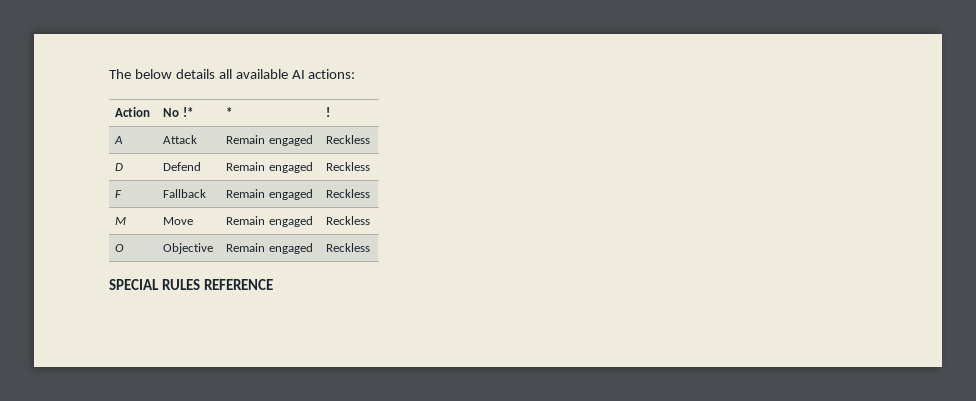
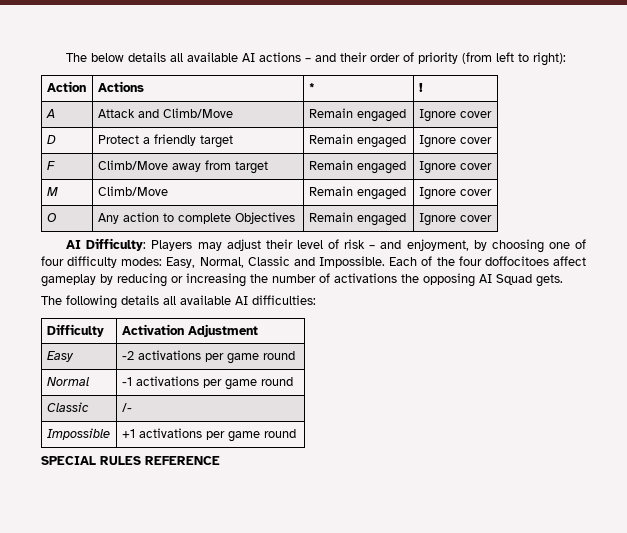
- The below details all available AI actions:
+ The below details all available AI actions – and their order of priority (from left to right):
- Action | No !* | * | !
+ Action | Actions | * | !
- A | Attack | Remain engaged | Reckless
+ A | Attack and Climb/Move | Remain engaged | Ignore cover
- D | Defend | Remain engaged | Reckless
+ D | Protect a friendly target | Remain engaged | Ignore cover
- F | Fallback | Remain engaged | Reckless
+ F | Climb/Move away from target | Remain engaged | Ignore cover
- M | Move | Remain engaged | Reckless
+ M | Climb/Move | Remain engaged | Ignore cover
- O | Objective | Remain engaged | Reckless
+ O | Any action to complete Objectives | Remain engaged | Ignore cover
+ AI Difficulty: Players may adjust their level of risk – and enjoyment, by choosing one of four difficulty modes: Easy, Normal, Classic and Impossible. Each of the four doffocitoes affect gameplay by reducing or increasing the number of activations the opposing AI Squad gets.
+ The following details all available AI difficulties:
+ Difficulty | Activation Adjustment
+ Easy | -2 activations per game round
+ Normal | -1 activations per game round
+ Classic | /-
+ Impossible | +1 activations per game round

